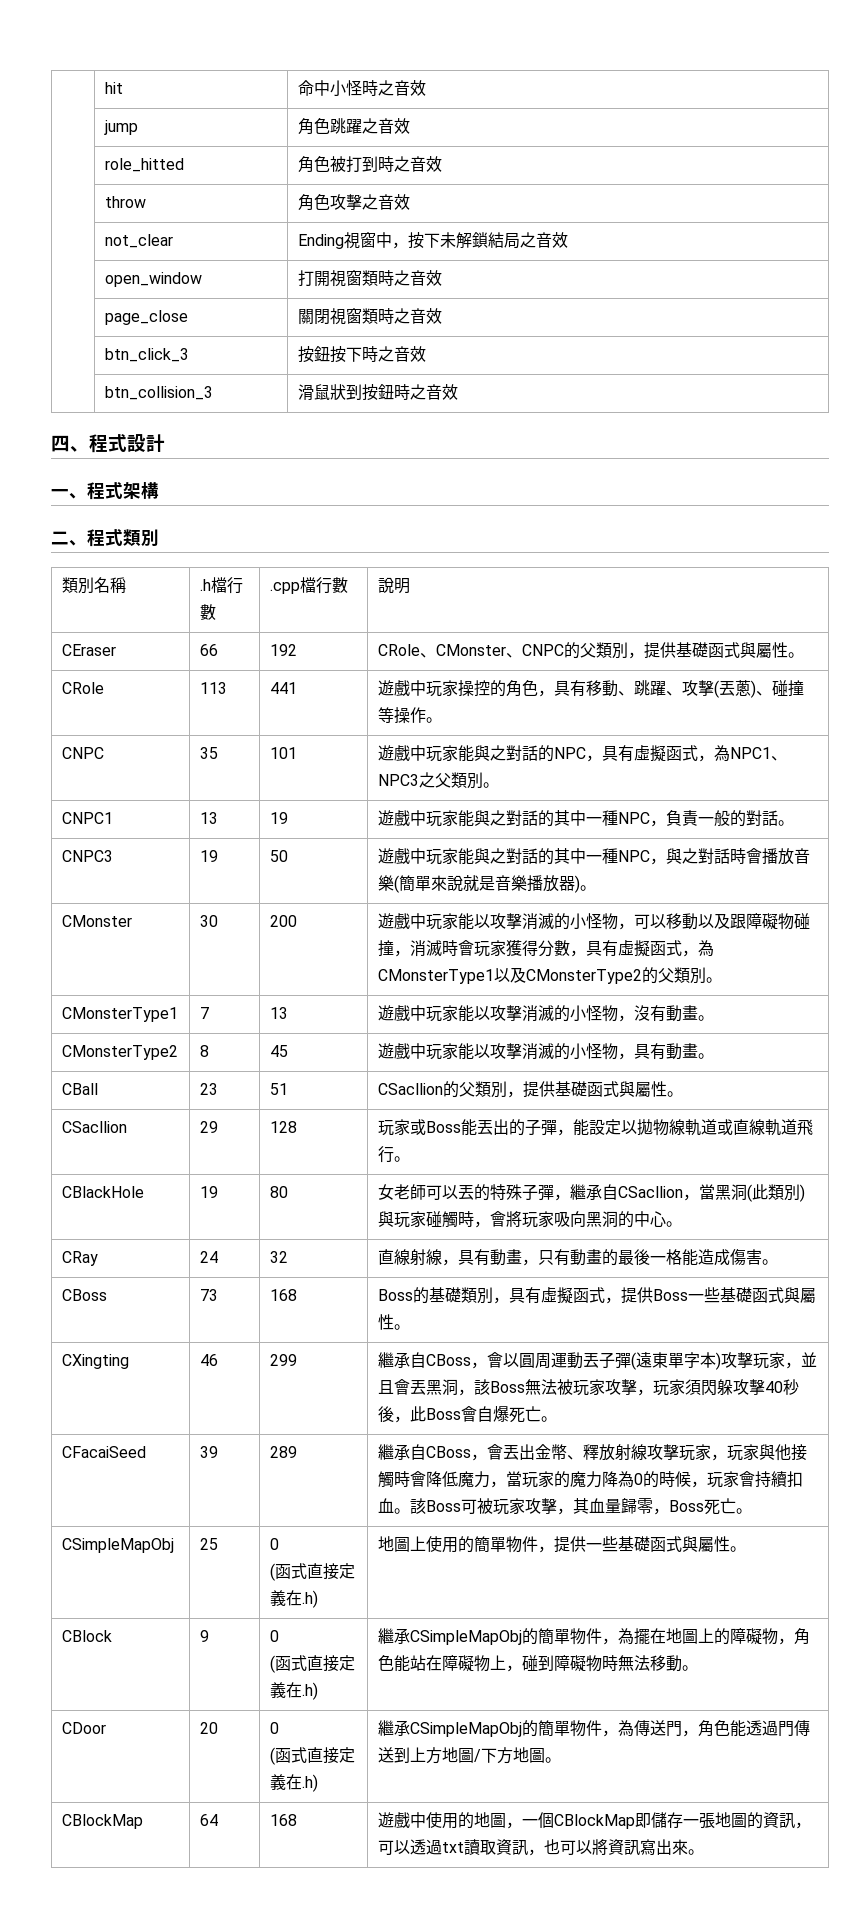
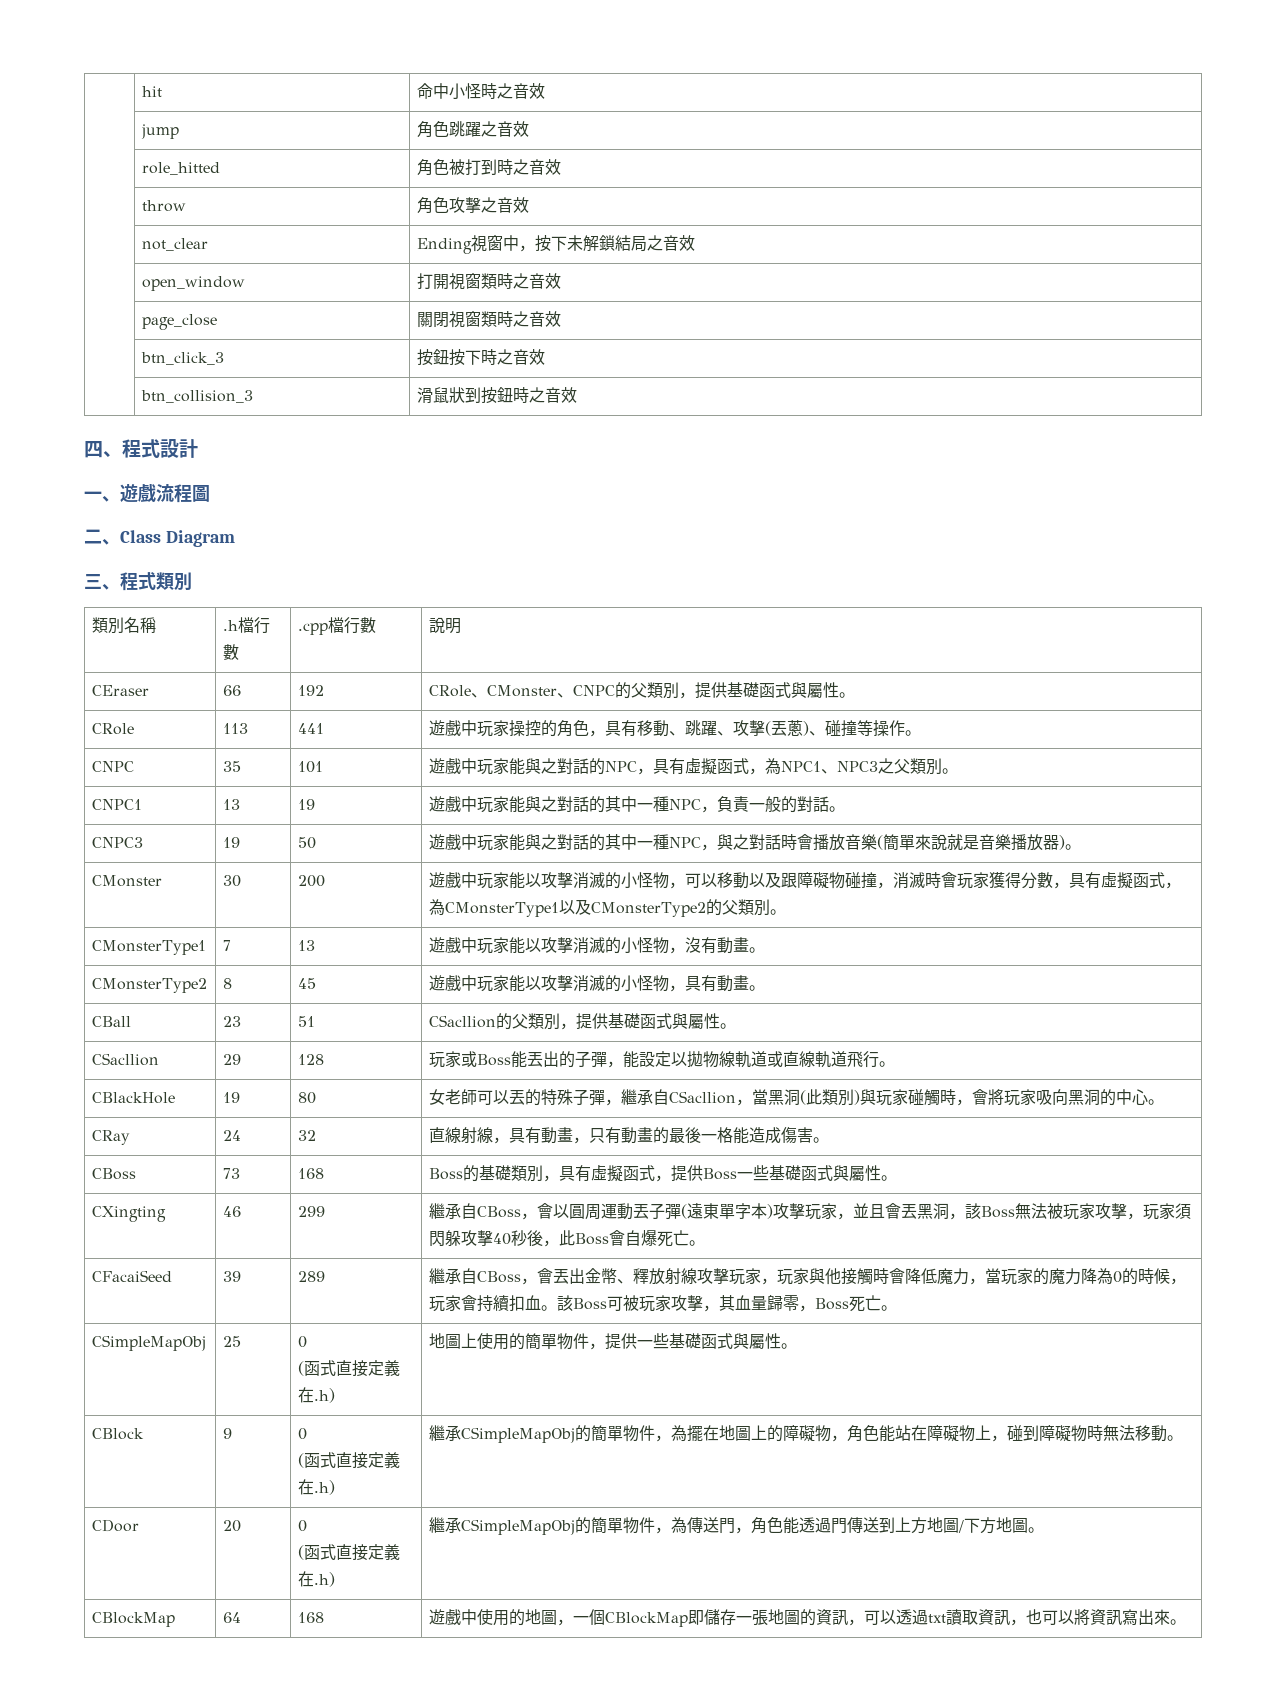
- 一、程式架構
- 二、程式類別
+ 一、遊戲流程圖
+ 二、Class Diagram
+ 三、程式類別

